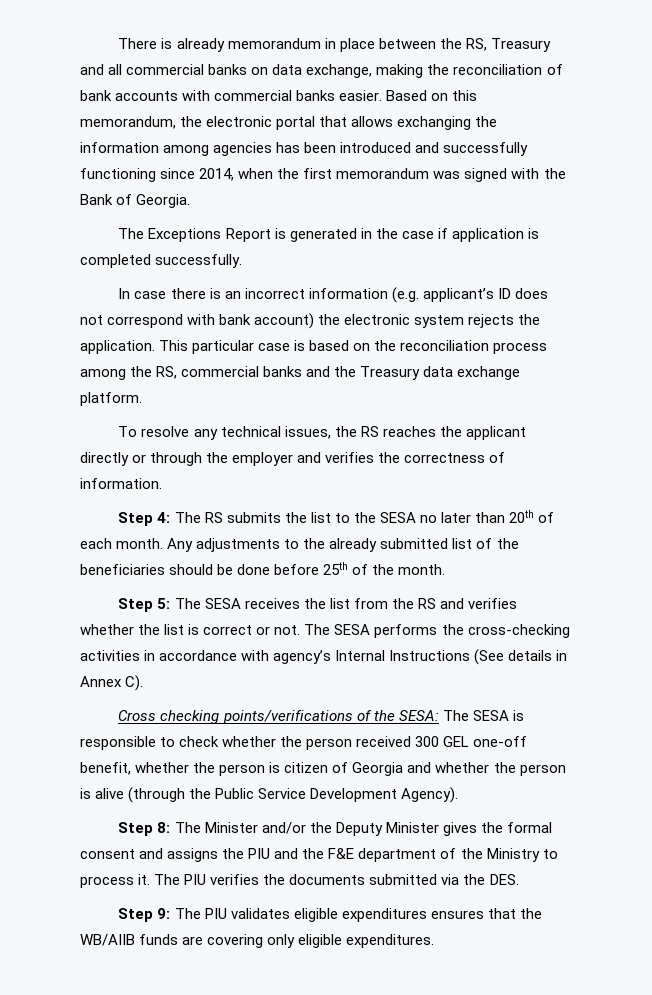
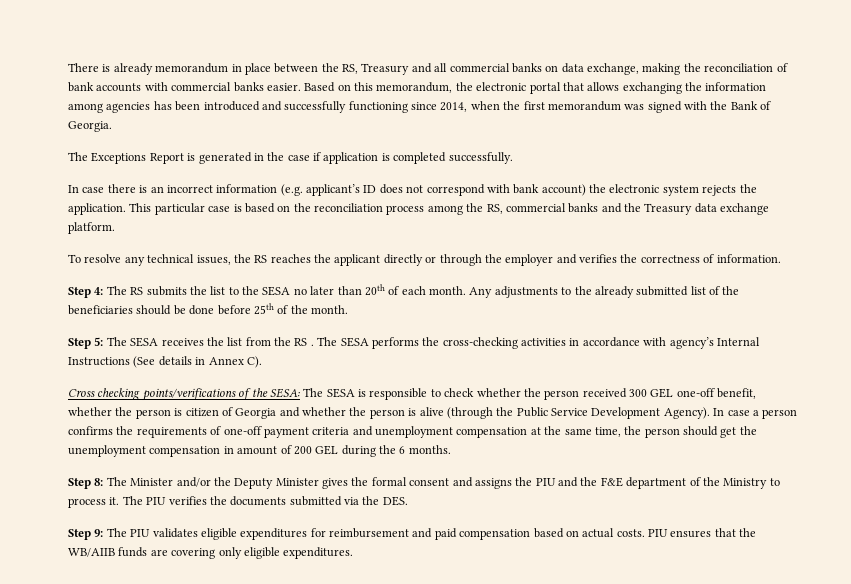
- Step 5: The SESA receives the list from the RS and verifies whether the list is correct or not.
+ Step 5: The SESA receives the list from the RS .
+ In case a person confirms the requirements of one-off payment criteria and unemployment compensation at the same time, the person should get the unemployment compensation in amount of 200 GEL during the 6 months.
- Step 9: The PIU validates eligible expenditures ensures that the WB/AIIB funds are covering only eligible expenditures.
+ Step 9: The PIU validates eligible expenditures for reimbursement and paid compensation based on actual costs. PIU ensures that the WB/AIIB funds are covering only eligible expenditures.

